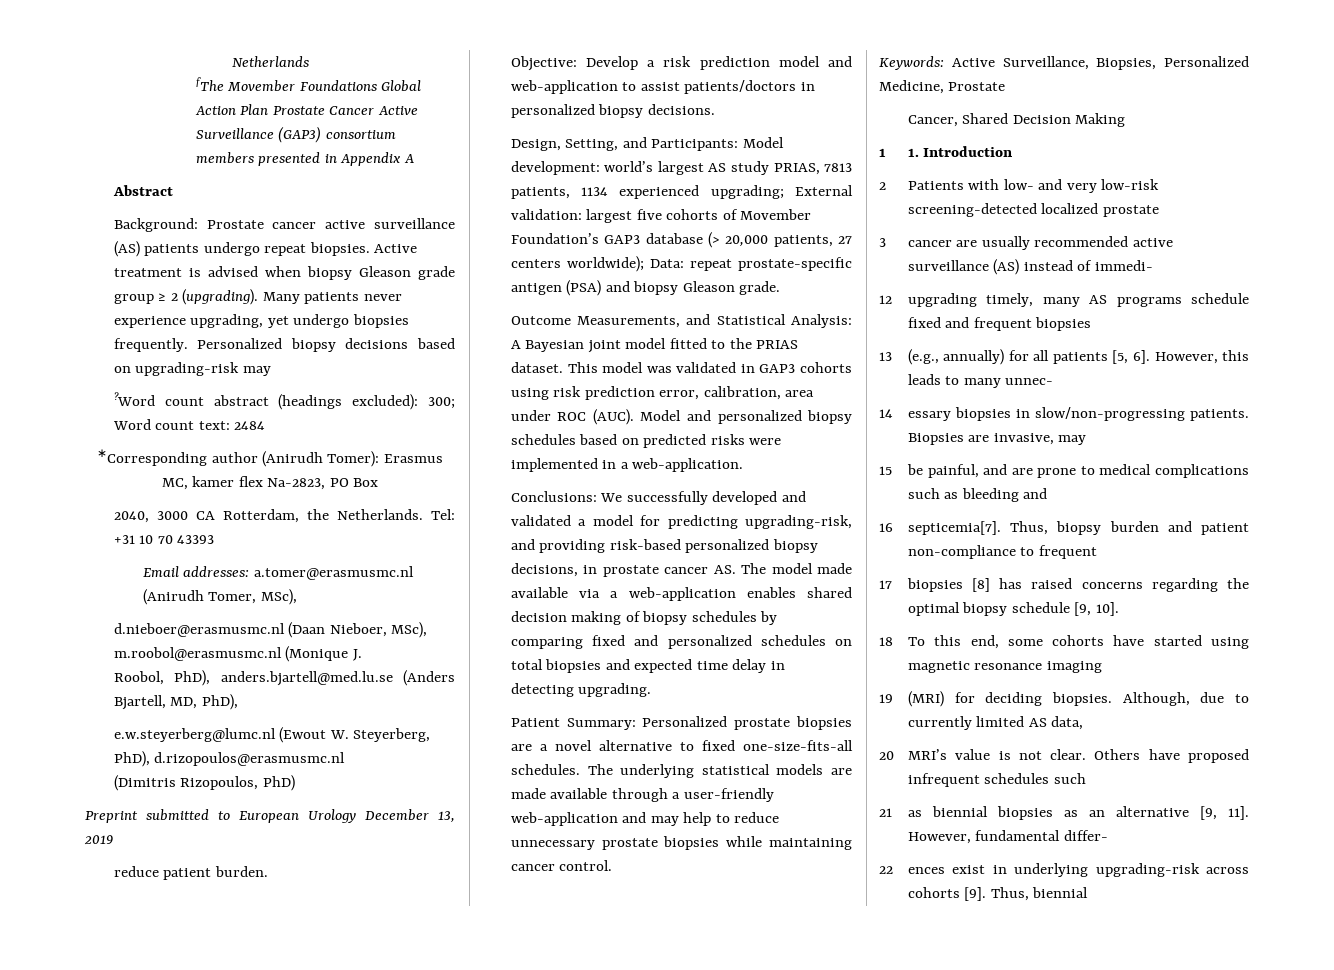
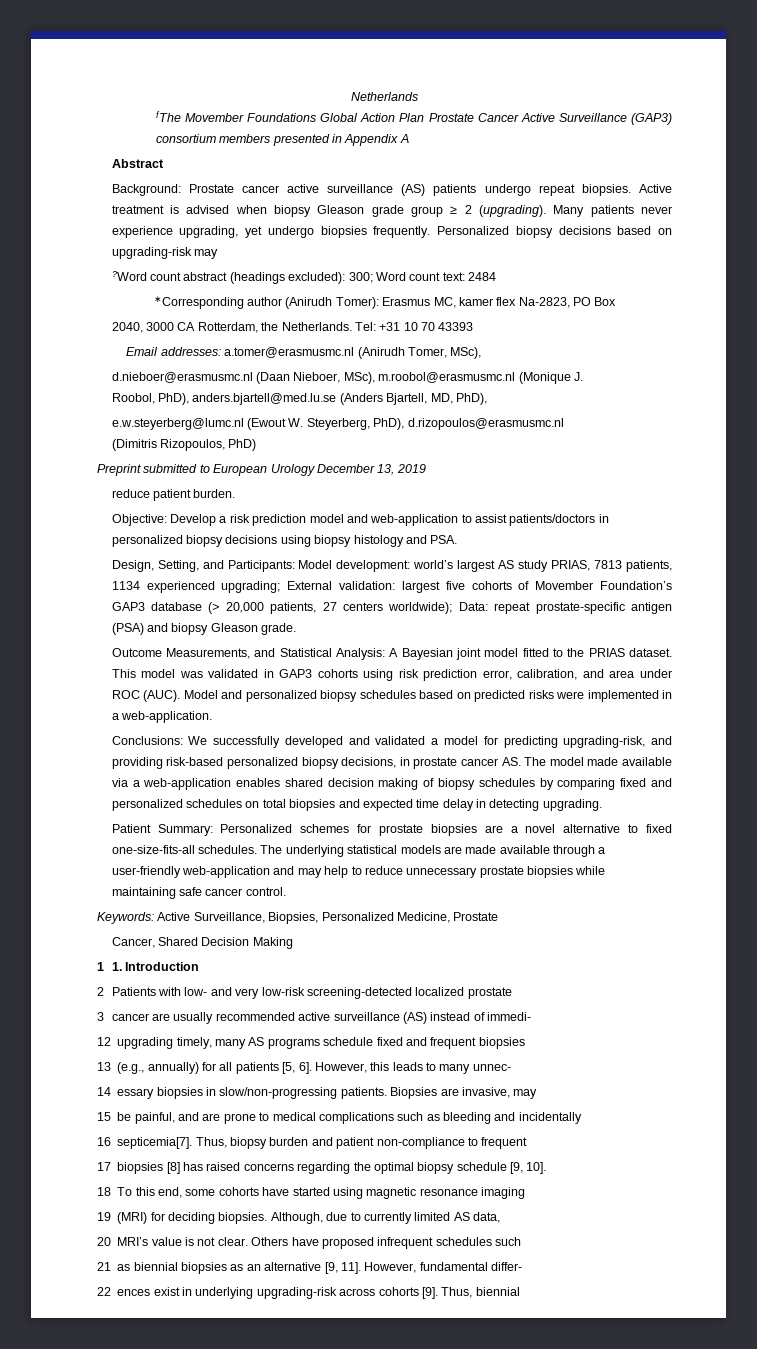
- Objective: Develop a risk prediction model and web-application to assist patients/doctors in personalized biopsy decisions.
+ Objective: Develop a risk prediction model and web-application to assist patients/doctors in personalized biopsy decisions using biopsy histology and PSA.
- This model was validated in GAP3 cohorts using risk prediction error, calibration, area under ROC (AUC).
+ This model was validated in GAP3 cohorts using risk prediction error, calibration, and area under ROC (AUC).
- Patient Summary: Personalized prostate biopsies are a novel alternative to fixed one-size-fits-all schedules.
+ Patient Summary: Personalized schemes for prostate biopsies are a novel alternative to fixed one-size-fits-all schedules.
- The underlying statistical models are made available through a user-friendly web-application and may help to reduce unnecessary prostate biopsies while maintaining cancer control.
+ The underlying statistical models are made available through a user-friendly web-application and may help to reduce unnecessary prostate biopsies while maintaining safe cancer control.
- 15 be painful, and are prone to medical complications such as bleeding and
+ 15 be painful, and are prone to medical complications such as bleeding and incidentally

